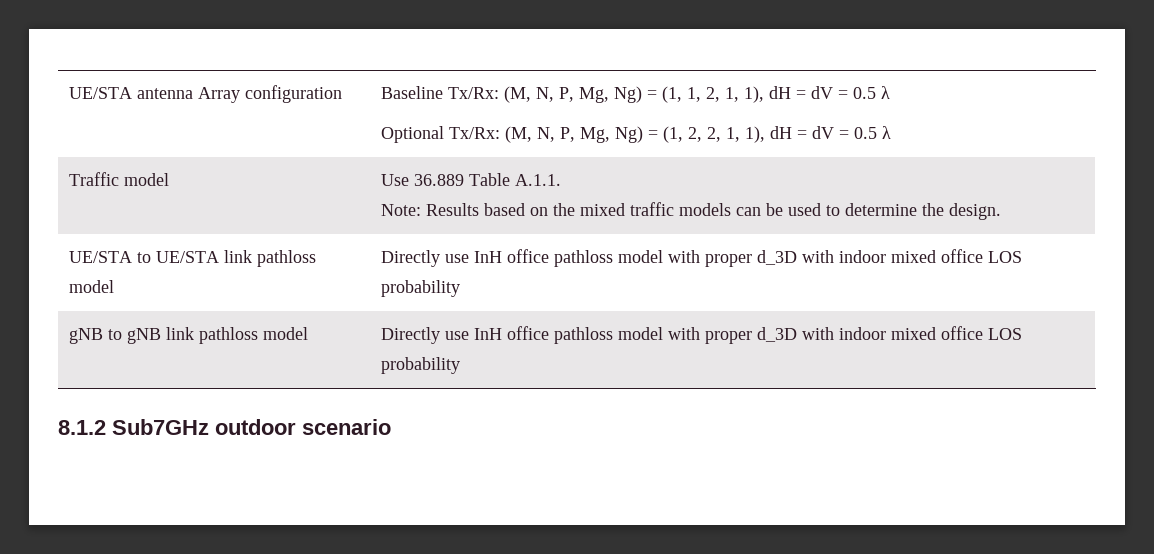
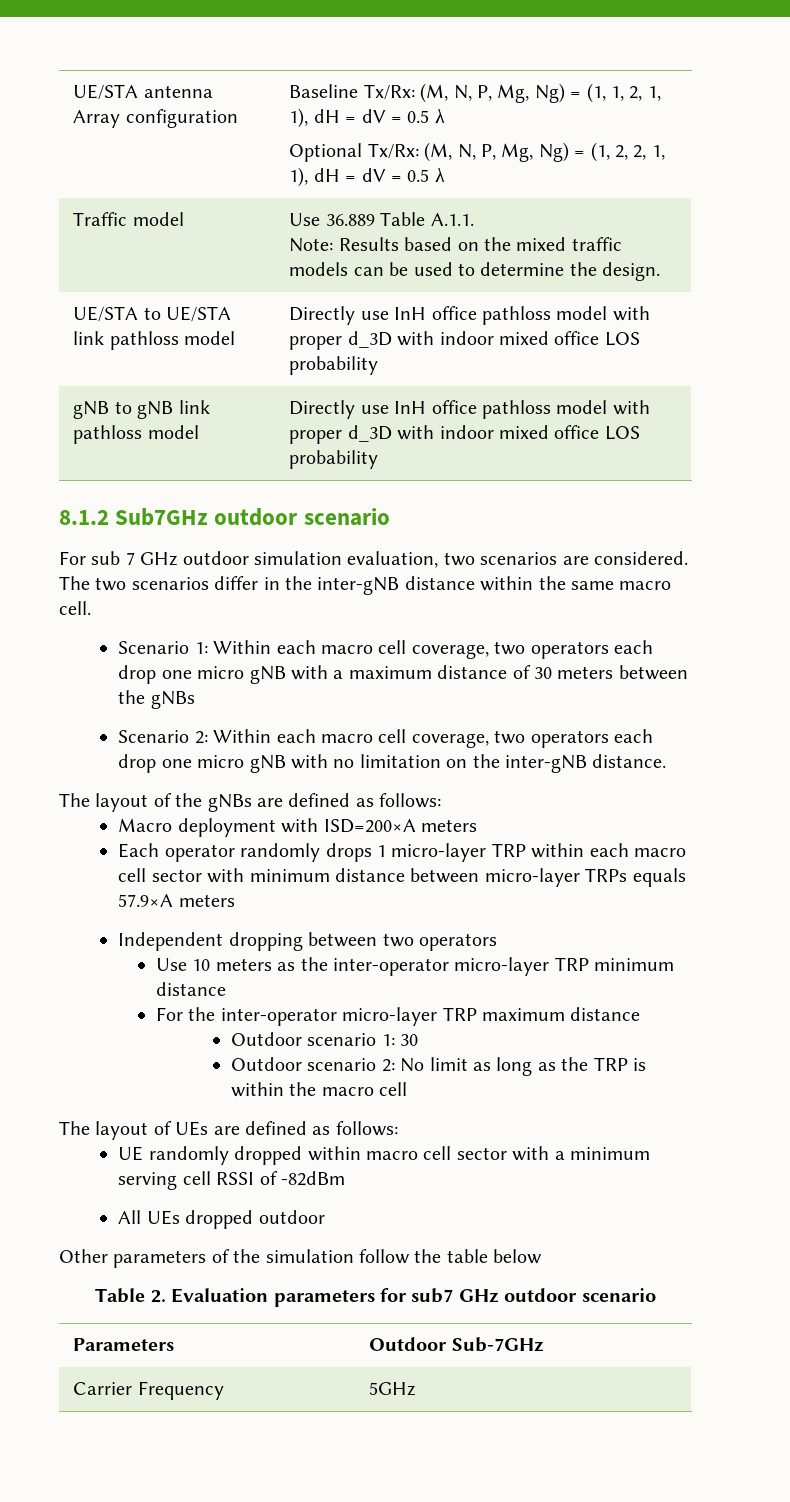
+ For sub 7 GHz outdoor simulation evaluation, two scenarios are considered. The two scenarios differ in the inter-gNB distance within the same macro cell.
+ Scenario 1: Within each macro cell coverage, two operators each drop one micro gNB with a maximum distance of 30 meters between the gNBs
+ Scenario 2: Within each macro cell coverage, two operators each drop one micro gNB with no limitation on the inter-gNB distance.
+ The layout of the gNBs are defined as follows:
+ Macro deployment with ISD=200×A meters
+ Each operator randomly drops 1 micro-layer TRP within each macro cell sector with minimum distance between micro-layer TRPs equals 57.9×A meters
+ Independent dropping between two operators
+ Use 10 meters as the inter-operator micro-layer TRP minimum distance
+ For the inter-operator micro-layer TRP maximum distance
+ Outdoor scenario 1: 30
+ Outdoor scenario 2: No limit as long as the TRP is within the macro cell
+ The layout of UEs are defined as follows:
+ UE randomly dropped within macro cell sector with a minimum serving cell RSSI of -82dBm
+ All UEs dropped outdoor
+ Other parameters of the simulation follow the table below
+ Table 2. Evaluation parameters for sub7 GHz outdoor scenario
+ Parameters | Outdoor Sub-7GHz
+ Carrier Frequency | 5GHz

